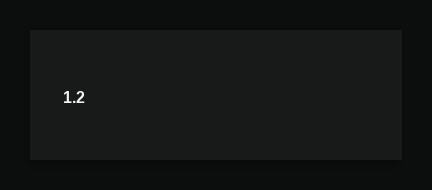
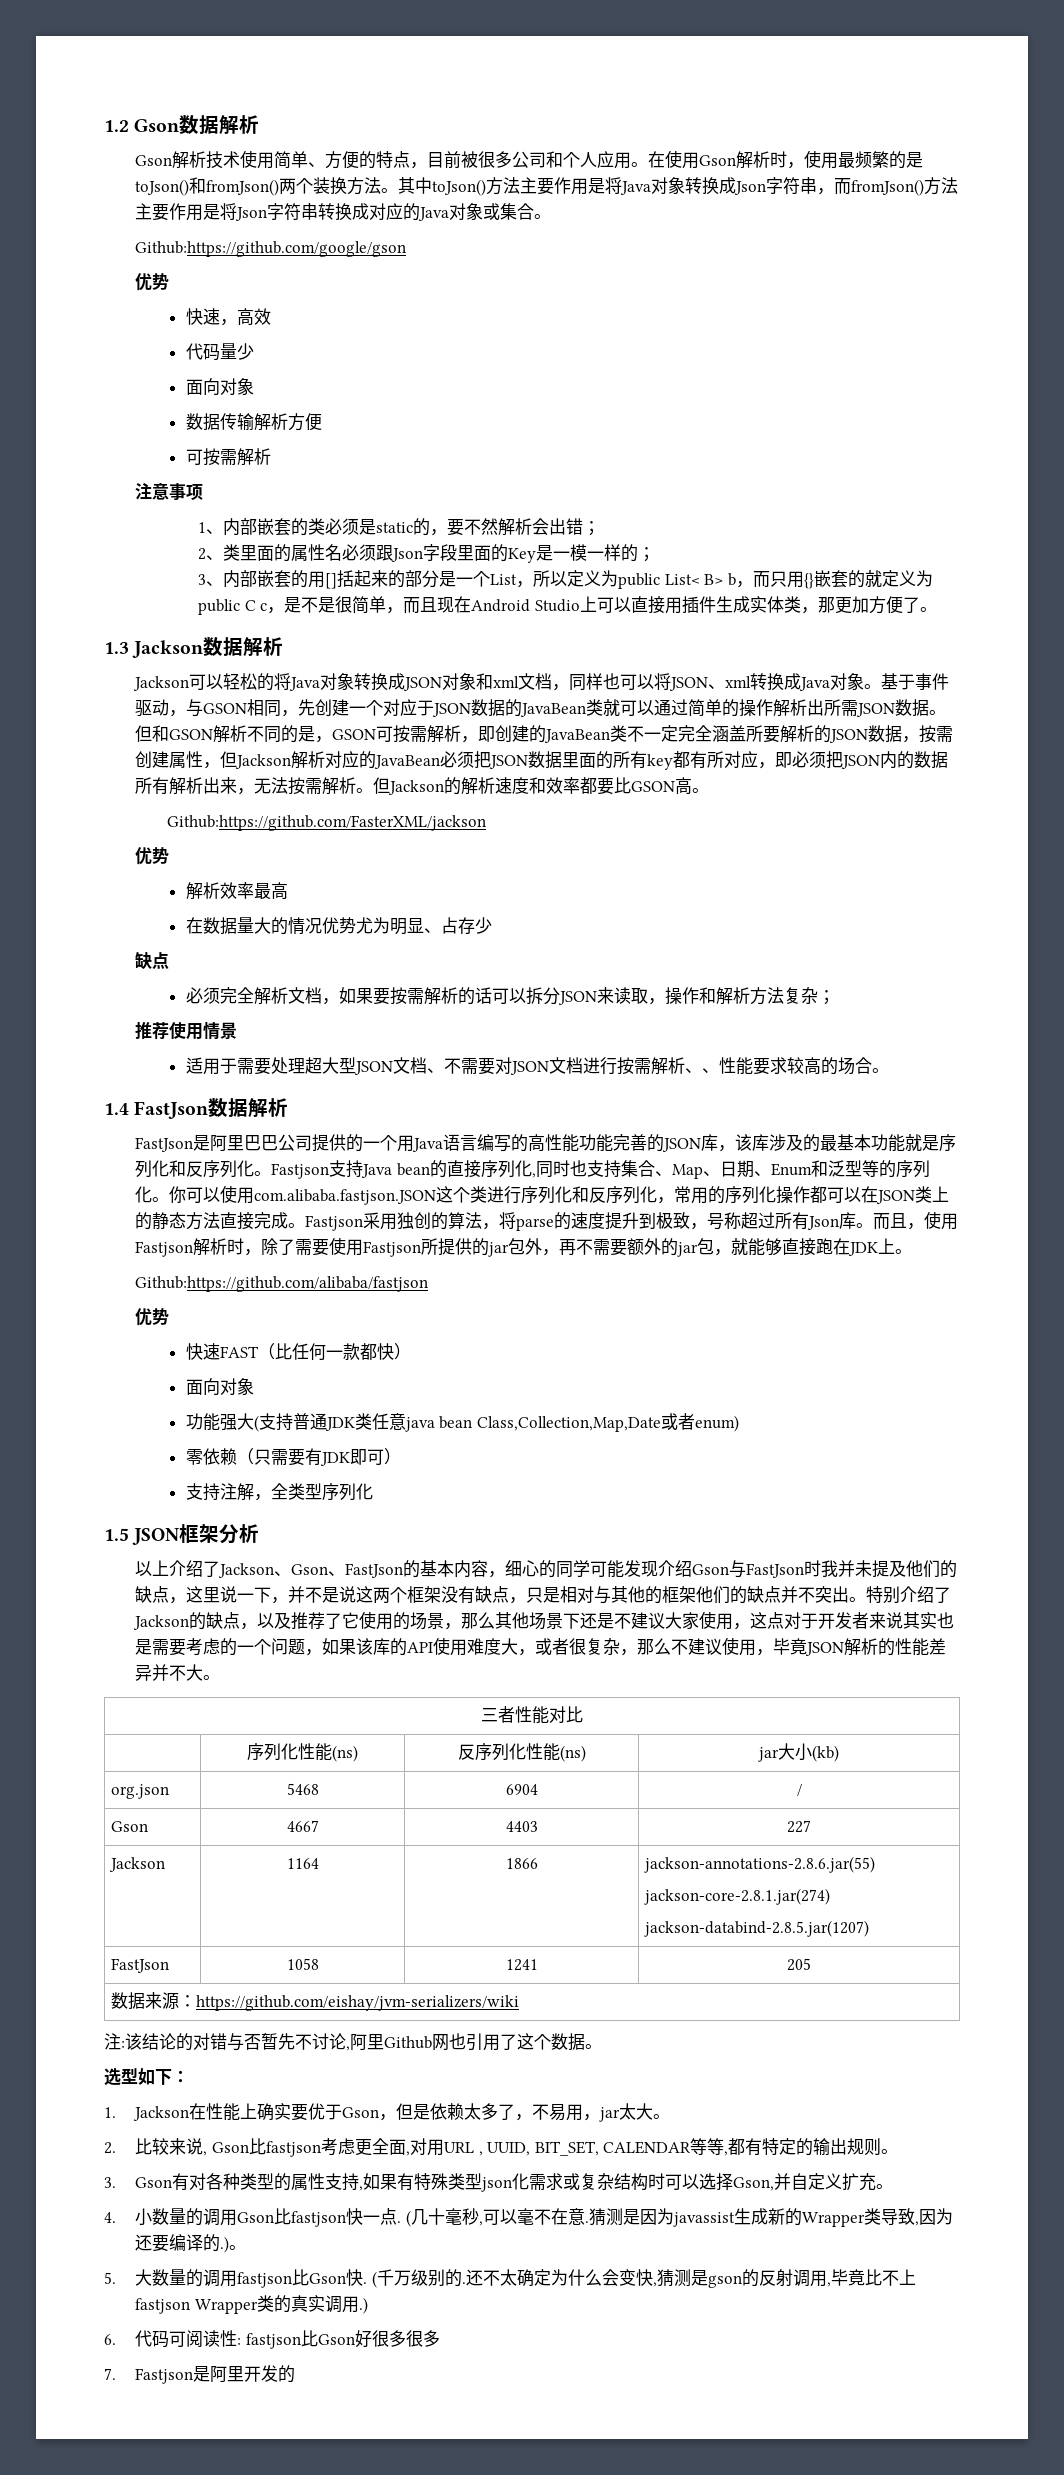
- 1.2
+ 1.2 Gson数据解析
+ Gson解析技术使用简单、方便的特点，目前被很多公司和个人应用。在使用Gson解析时，使用最频繁的是toJson()和fromJson()两个装换方法。其中toJson()方法主要作用是将Java对象转换成Json字符串，而fromJson()方法主要作用是将Json字符串转换成对应的Java对象或集合。
+ Github:https://github.com/google/gson
+ 优势
+ 快速，高效
+ 代码量少
+ 面向对象
+ 数据传输解析方便
+ 可按需解析
+ 注意事项
+ 1、内部嵌套的类必须是static的，要不然解析会出错；
+ 2、类里面的属性名必须跟Json字段里面的Key是一模一样的；
+ 3、内部嵌套的用[]括起来的部分是一个List，所以定义为public List< B> b，而只用{}嵌套的就定义为public C c，是不是很简单，而且现在Android Studio上可以直接用插件生成实体类，那更加方便了。
+ 1.3 Jackson数据解析
+ Jackson可以轻松的将Java对象转换成JSON对象和xml文档，同样也可以将JSON、xml转换成Java对象。基于事件驱动，与GSON相同，先创建一个对应于JSON数据的JavaBean类就可以通过简单的操作解析出所需JSON数据。但和GSON解析不同的是，GSON可按需解析，即创建的JavaBean类不一定完全涵盖所要解析的JSON数据，按需创建属性，但Jackson解析对应的JavaBean必须把JSON数据里面的所有key都有所对应，即必须把JSON内的数据所有解析出来，无法按需解析。但Jackson的解析速度和效率都要比GSON高。
+ Github:https://github.com/FasterXML/jackson
+ 优势
+ 解析效率最高
+ 在数据量大的情况优势尤为明显、占存少
+ 缺点
+ 必须完全解析文档，如果要按需解析的话可以拆分JSON来读取，操作和解析方法复杂；
+ 推荐使用情景
+ 适用于需要处理超大型JSON文档、不需要对JSON文档进行按需解析、、性能要求较高的场合。
+ 1.4 FastJson数据解析
+ FastJson是阿里巴巴公司提供的一个用Java语言编写的高性能功能完善的JSON库，该库涉及的最基本功能就是序列化和反序列化。Fastjson支持Java bean的直接序列化,同时也支持集合、Map、日期、Enum和泛型等的序列化。你可以使用com.alibaba.fastjson.JSON这个类进行序列化和反序列化，常用的序列化操作都可以在JSON类上的静态方法直接完成。Fastjson采用独创的算法，将parse的速度提升到极致，号称超过所有Json库。而且，使用Fastjson解析时，除了需要使用Fastjson所提供的jar包外，再不需要额外的jar包，就能够直接跑在JDK上。
+ Github:https://github.com/alibaba/fastjson
+ 优势
+ 快速FAST（比任何一款都快）
+ 面向对象
+ 功能强大(支持普通JDK类任意java bean Class,Collection,Map,Date或者enum)
+ 零依赖（只需要有JDK即可）
+ 支持注解，全类型序列化
+ 1.5 JSON框架分析
+ 以上介绍了Jackson、Gson、FastJson的基本内容，细心的同学可能发现介绍Gson与FastJson时我并未提及他们的缺点，这里说一下，并不是说这两个框架没有缺点，只是相对与其他的框架他们的缺点并不突出。特别介绍了Jackson的缺点，以及推荐了它使用的场景，那么其他场景下还是不建议大家使用，这点对于开发者来说其实也是需要考虑的一个问题，如果该库的API使用难度大，或者很复杂，那么不建议使用，毕竟JSON解析的性能差异并不大。
+ 三者性能对比
+ | 序列化性能(ns) | 反序列化性能(ns) | jar大小(kb)
+ org.json | 5468 | 6904 | /
+ Gson | 4667 | 4403 | 227
+ Jackson | 1164 | 1866 | jackson-annotations-2.8.6.jar(55)
+ jackson-core-2.8.1.jar(274)
+ jackson-databind-2.8.5.jar(1207)
+ FastJson | 1058 | 1241 | 205
+ 数据来源：https://github.com/eishay/jvm-serializers/wiki
+ 注:该结论的对错与否暂先不讨论,阿里Github网也引用了这个数据。
+ 选型如下：
+ 1. Jackson在性能上确实要优于Gson，但是依赖太多了，不易用，jar太大。
+ 2.比较来说, Gson比fastjson考虑更全面,对用URL , UUID, BIT_SET, CALENDAR等等,都有特定的输出规则。
+ 3. Gson有对各种类型的属性支持,如果有特殊类型json化需求或复杂结构时可以选择Gson,并自定义扩充。
+ 4.小数量的调用Gson比fastjson快一点. (几十毫秒,可以毫不在意.猜测是因为javassist生成新的Wrapper类导致,因为还要编译的.)。
+ 5.大数量的调用fastjson比Gson快. (千万级别的.还不太确定为什么会变快,猜测是gson的反射调用,毕竟比不上fastjson Wrapper类的真实调用.)
+ 6.代码可阅读性: fastjson比Gson好很多很多
+ 7. Fastjson是阿里开发的

